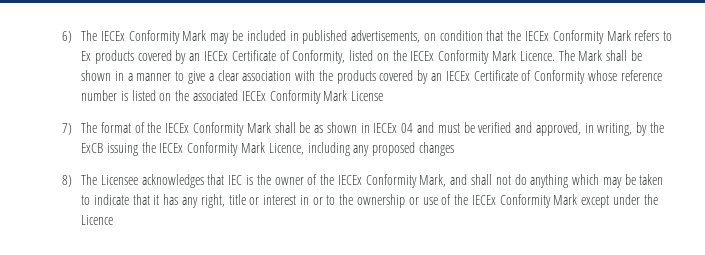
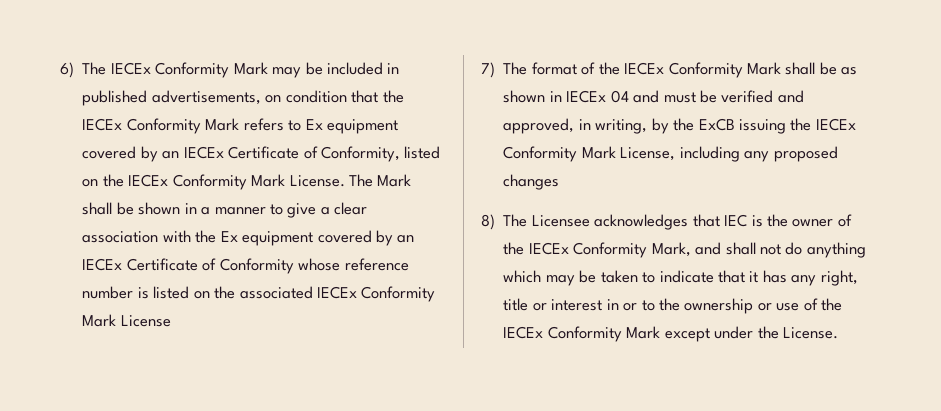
- 6) The IECEx Conformity Mark may be included in published advertisements, on condition that the IECEx Conformity Mark refers to Ex products covered by an IECEx Certificate of Conformity, listed on the IECEx Conformity Mark Licence.
+ 6) The IECEx Conformity Mark may be included in published advertisements, on condition that the IECEx Conformity Mark refers to Ex equipment covered by an IECEx Certificate of Conformity, listed on the IECEx Conformity Mark License.
- The Mark shall be shown in a manner to give a clear association with the products covered by an IECEx Certificate of Conformity whose reference number is listed on the associated IECEx Conformity Mark License
+ The Mark shall be shown in a manner to give a clear association with the Ex equipment covered by an IECEx Certificate of Conformity whose reference number is listed on the associated IECEx Conformity Mark License
- 7) The format of the IECEx Conformity Mark shall be as shown in IECEx 04 and must be verified and approved, in writing, by the ExCB issuing the IECEx Conformity Mark Licence, including any proposed changes
+ 7) The format of the IECEx Conformity Mark shall be as shown in IECEx 04 and must be verified and approved, in writing, by the ExCB issuing the IECEx Conformity Mark License, including any proposed changes
- 8) The Licensee acknowledges that IEC is the owner of the IECEx Conformity Mark, and shall not do anything which may be taken to indicate that it has any right, title or interest in or to the ownership or use of the IECEx Conformity Mark except under the Licence
+ 8) The Licensee acknowledges that IEC is the owner of the IECEx Conformity Mark, and shall not do anything which may be taken to indicate that it has any right, title or interest in or to the ownership or use of the IECEx Conformity Mark except under the License.

